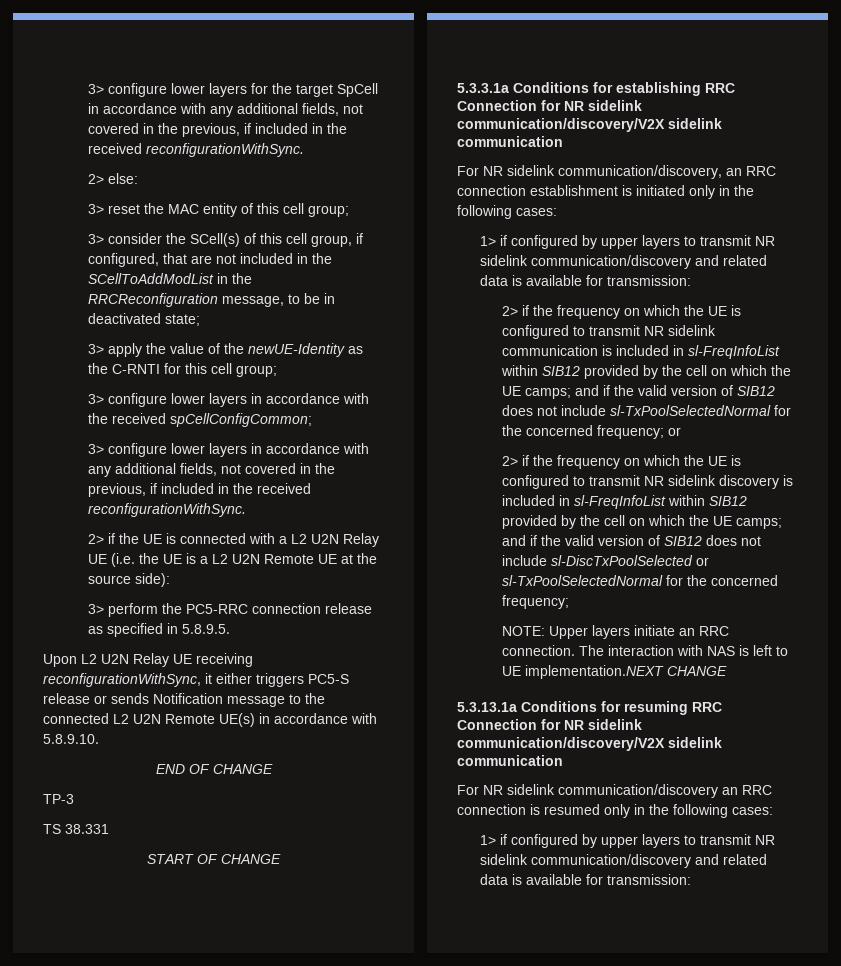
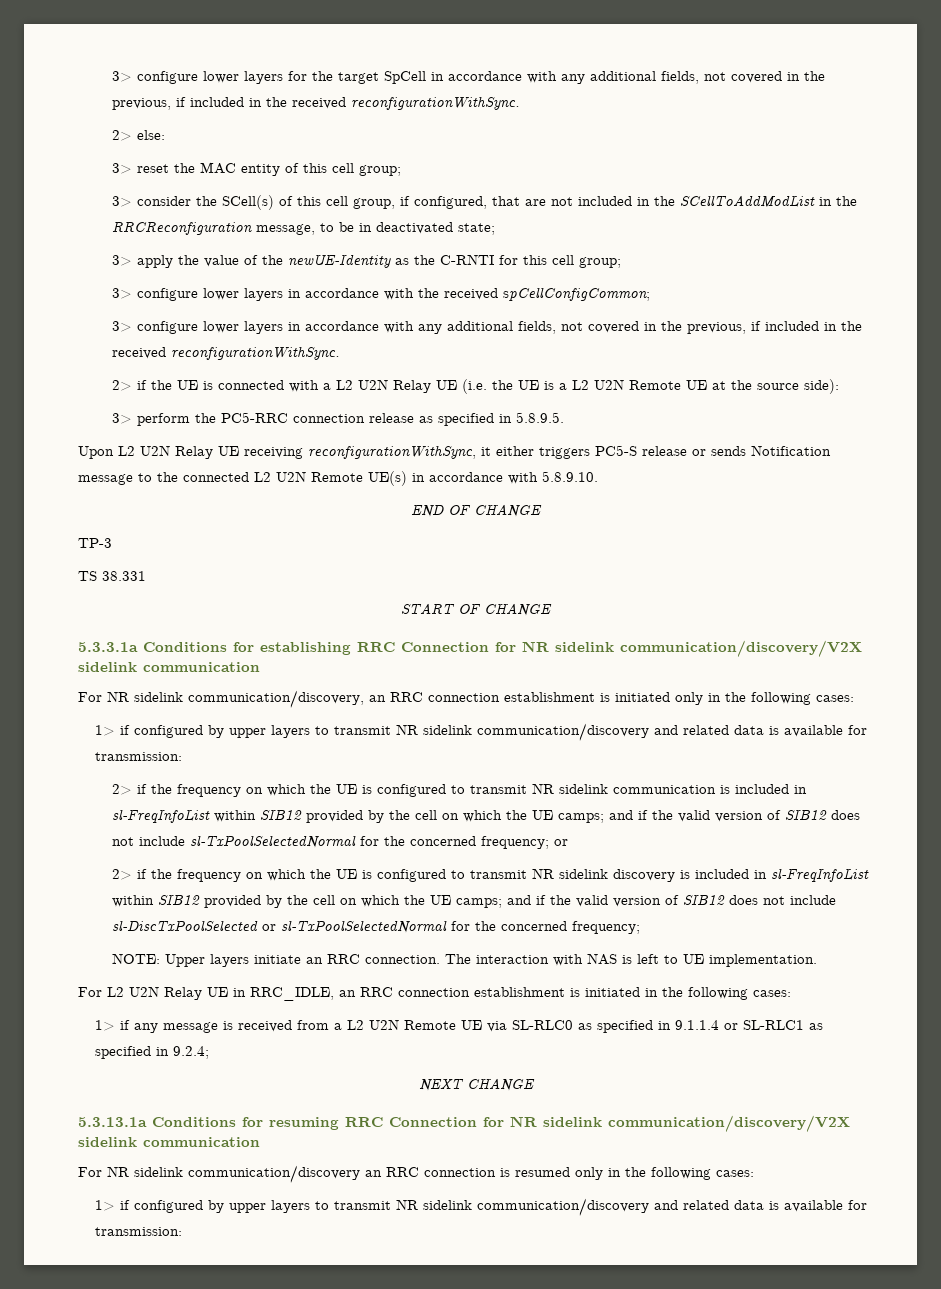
- The interaction with NAS is left to UE implementation.NEXT CHANGE
+ The interaction with NAS is left to UE implementation.
+ For L2 U2N Relay UE in RRC_IDLE, an RRC connection establishment is initiated in the following cases:
+ 1> if any message is received from a L2 U2N Remote UE via SL-RLC0 as specified in 9.1.1.4 or SL-RLC1 as specified in 9.2.4;
+ NEXT CHANGE

